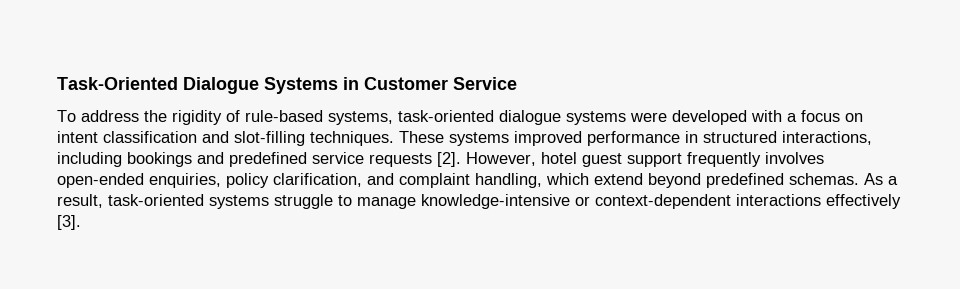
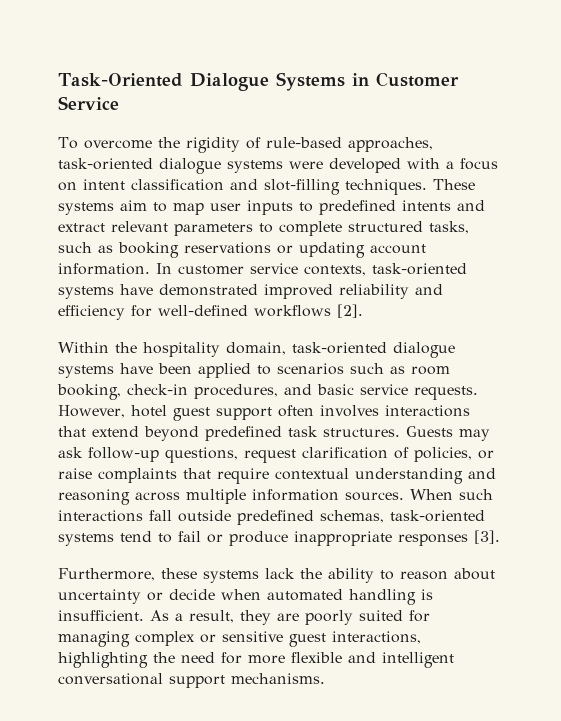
- To address the rigidity of rule-based systems, task-oriented dialogue systems were developed with a focus on intent classification and slot-filling techniques.
+ To overcome the rigidity of rule-based approaches, task-oriented dialogue systems were developed with a focus on intent classification and slot-filling techniques.
- These systems improved performance in structured interactions, including bookings and predefined service requests [2]. However, hotel guest support frequently involves open-ended enquiries, policy clarification, and complaint handling, which extend beyond predefined schemas. As a result, task-oriented systems struggle to manage knowledge-intensive or context-dependent interactions effectively [3].
+ These systems aim to map user inputs to predefined intents and extract relevant parameters to complete structured tasks, such as booking reservations or updating account information. In customer service contexts, task-oriented systems have demonstrated improved reliability and efficiency for well-defined workflows [2].
+ Within the hospitality domain, task-oriented dialogue systems have been applied to scenarios such as room booking, check-in procedures, and basic service requests. However, hotel guest support often involves interactions that extend beyond predefined task structures. Guests may ask follow-up questions, request clarification of policies, or raise complaints that require contextual understanding and reasoning across multiple information sources. When such interactions fall outside predefined schemas, task-oriented systems tend to fail or produce inappropriate responses [3].
+ Furthermore, these systems lack the ability to reason about uncertainty or decide when automated handling is insufficient. As a result, they are poorly suited for managing complex or sensitive guest interactions, highlighting the need for more flexible and intelligent conversational support mechanisms.

